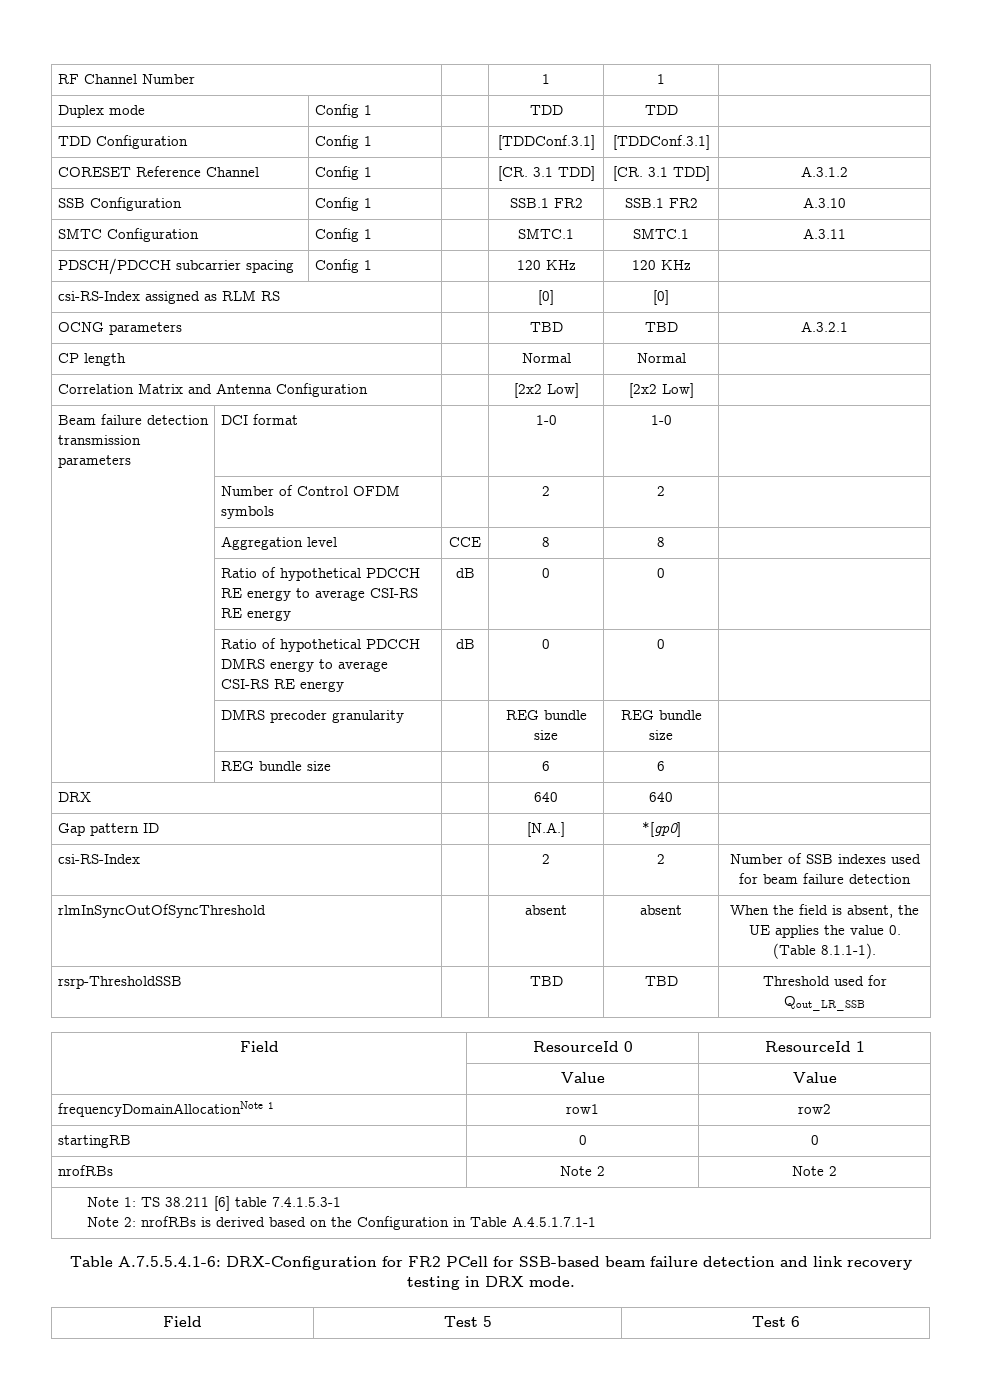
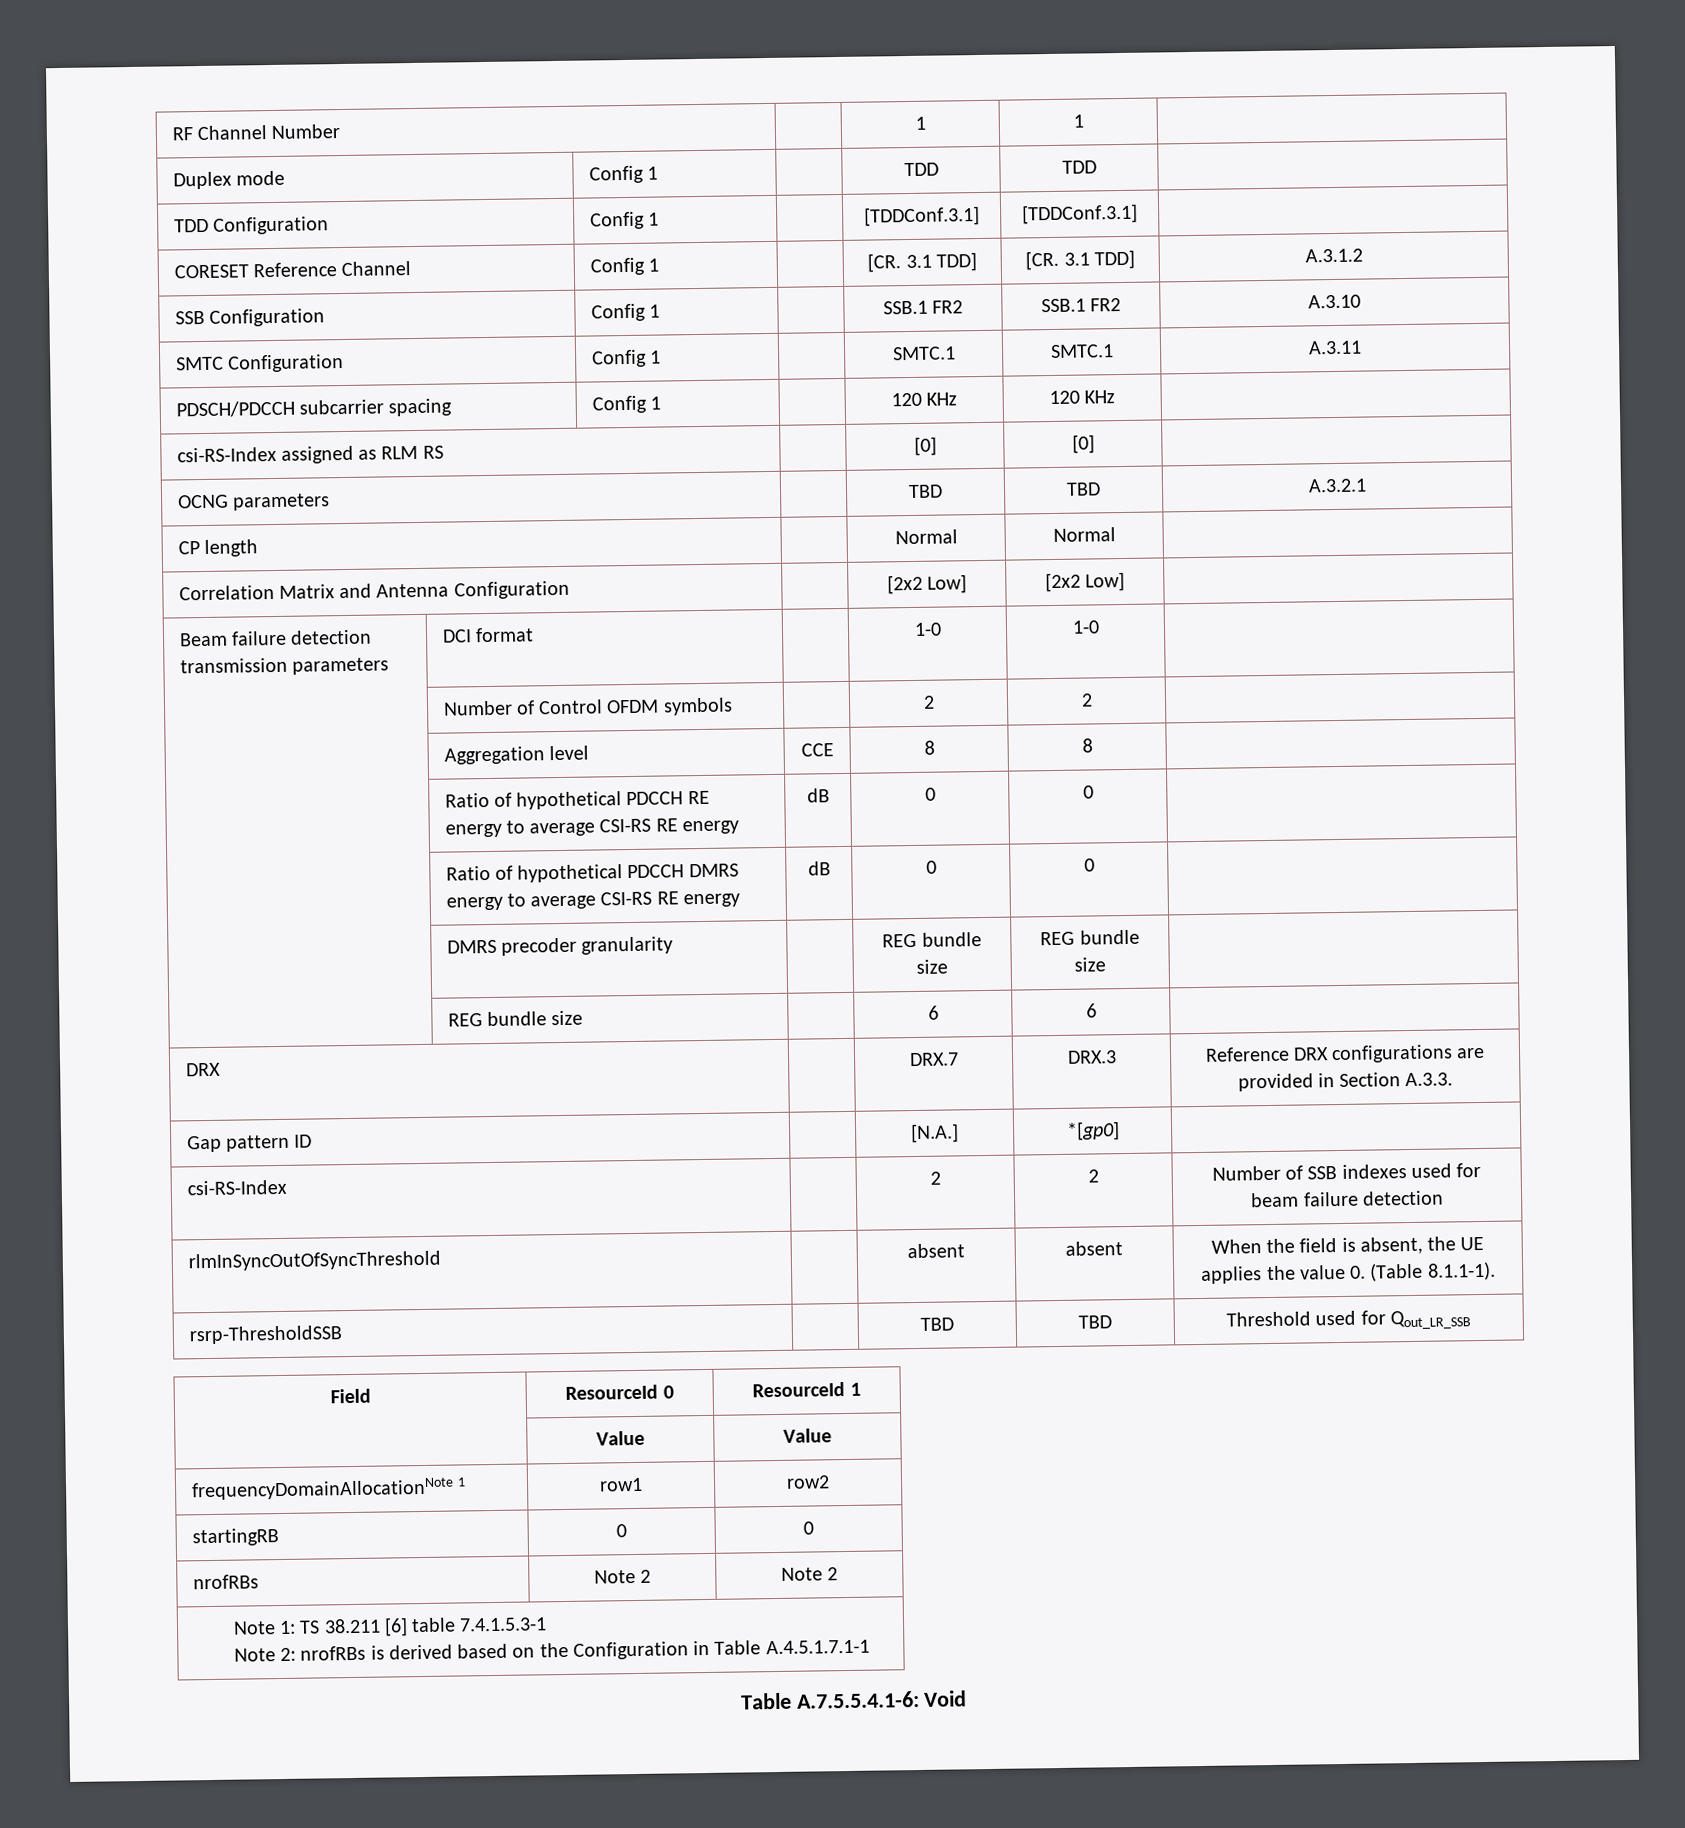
- DRX | | 640 | 640 |
+ DRX | | DRX.7 | DRX.3 | Reference DRX configurations are provided in Section A.3.3.
- Table A.7.5.5.4.1-6: DRX-Configuration for FR2 PCell for SSB-based beam failure detection and link recovery testing in DRX mode.
- Field | Test 5 | Test 6
+ Table A.7.5.5.4.1-6: Void

